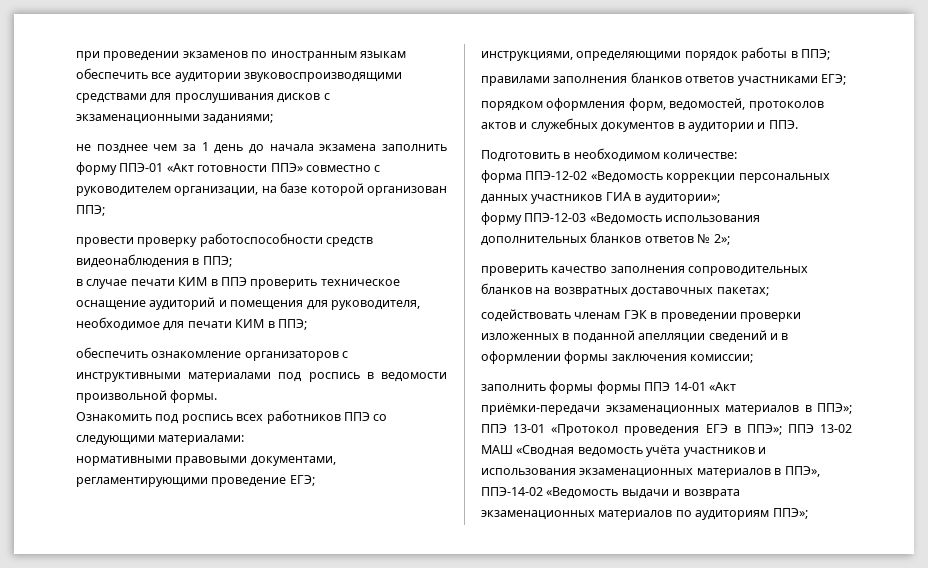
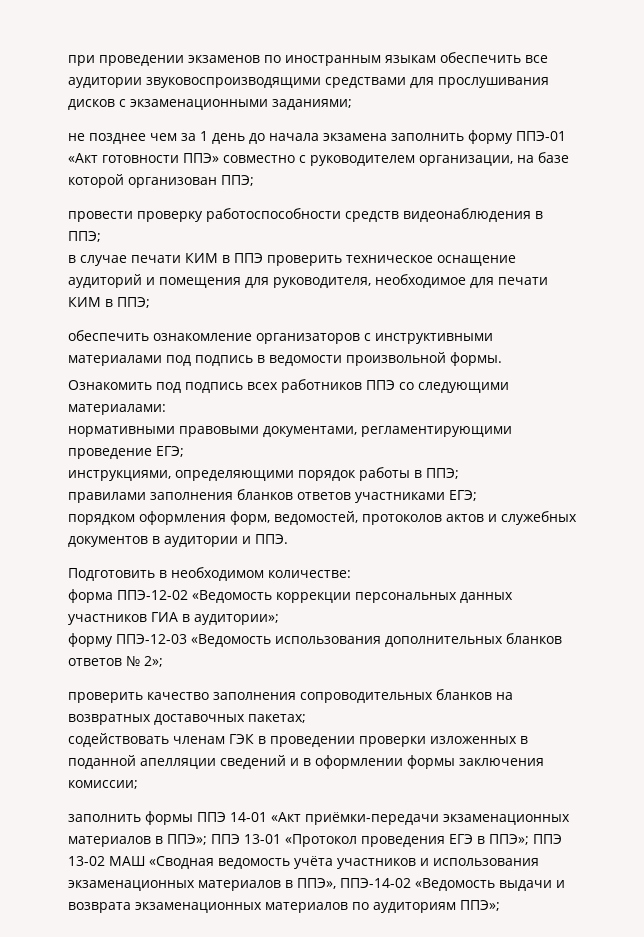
- обеспечить ознакомление организаторов с инструктивными материалами под роспись в ведомости произвольной формы.
+ обеспечить ознакомление организаторов с инструктивными материалами под подпись в ведомости произвольной формы.
- Ознакомить под роспись всех работников ППЭ со следующими материалами:
+ Ознакомить под подпись всех работников ППЭ со следующими материалами:
- заполнить формы формы ППЭ 14-01 «Акт приёмки-передачи экзаменационных материалов в ППЭ»; ППЭ 13-01 «Протокол проведения ЕГЭ в ППЭ»; ППЭ 13-02 МАШ «Сводная ведомость учёта участников и использования экзаменационных материалов в ППЭ», ППЭ-14-02 «Ведомость выдачи и возврата экзаменационных материалов по аудиториям ППЭ»;
+ заполнить формы ППЭ 14-01 «Акт приёмки-передачи экзаменационных материалов в ППЭ»; ППЭ 13-01 «Протокол проведения ЕГЭ в ППЭ»; ППЭ 13-02 МАШ «Сводная ведомость учёта участников и использования экзаменационных материалов в ППЭ», ППЭ-14-02 «Ведомость выдачи и возврата экзаменационных материалов по аудиториям ППЭ»;

